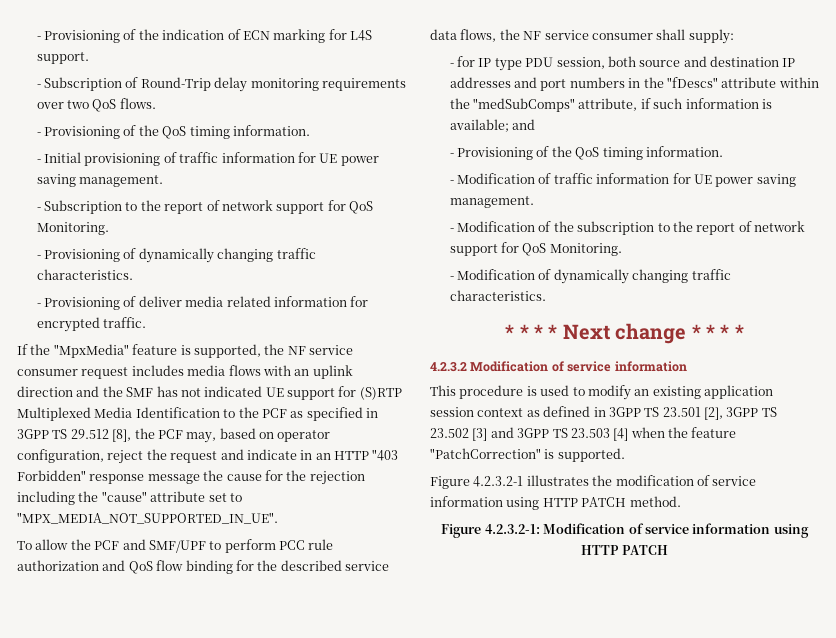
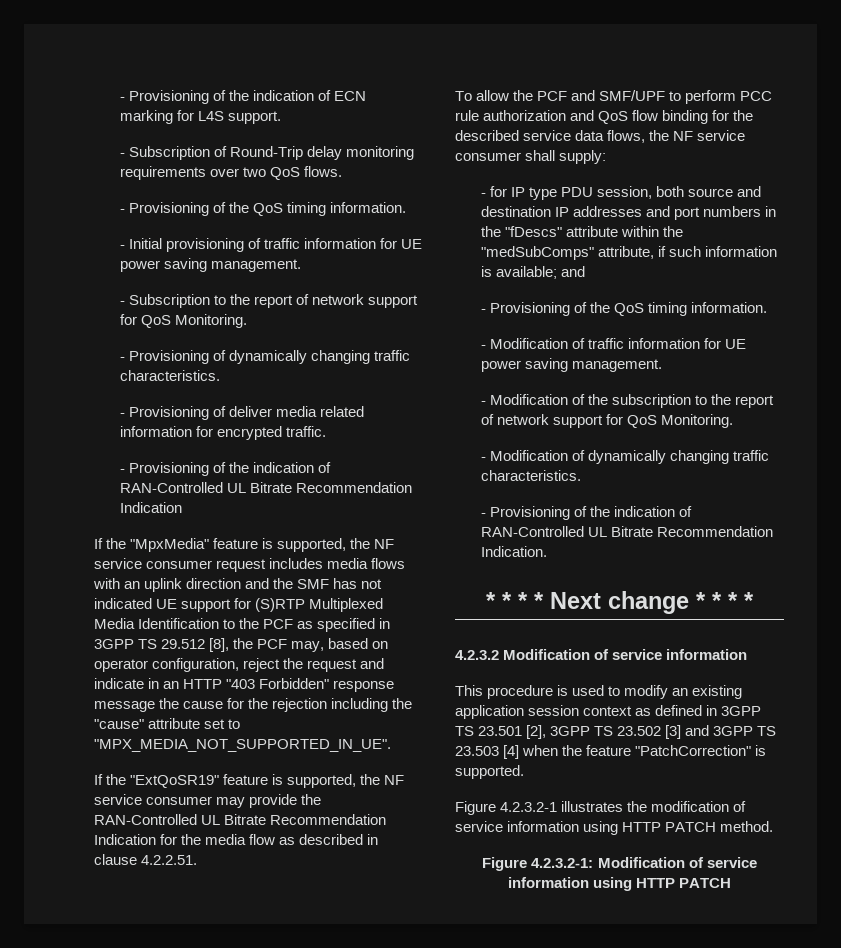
+ - Provisioning of the indication of RAN-Controlled UL Bitrate Recommendation Indication
+ If the "ExtQoSR19" feature is supported, the NF service consumer may provide the RAN-Controlled UL Bitrate Recommendation Indication for the media flow as described in clause 4.2.2.51.
+ - Provisioning of the indication of RAN-Controlled UL Bitrate Recommendation Indication.

